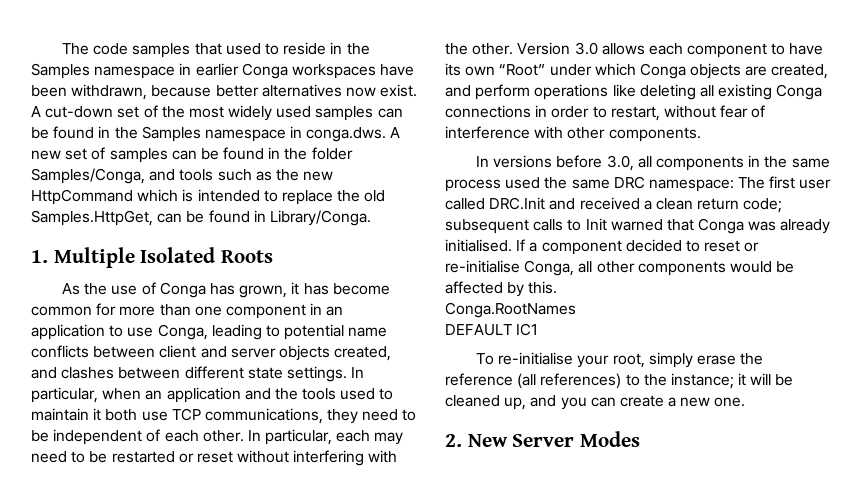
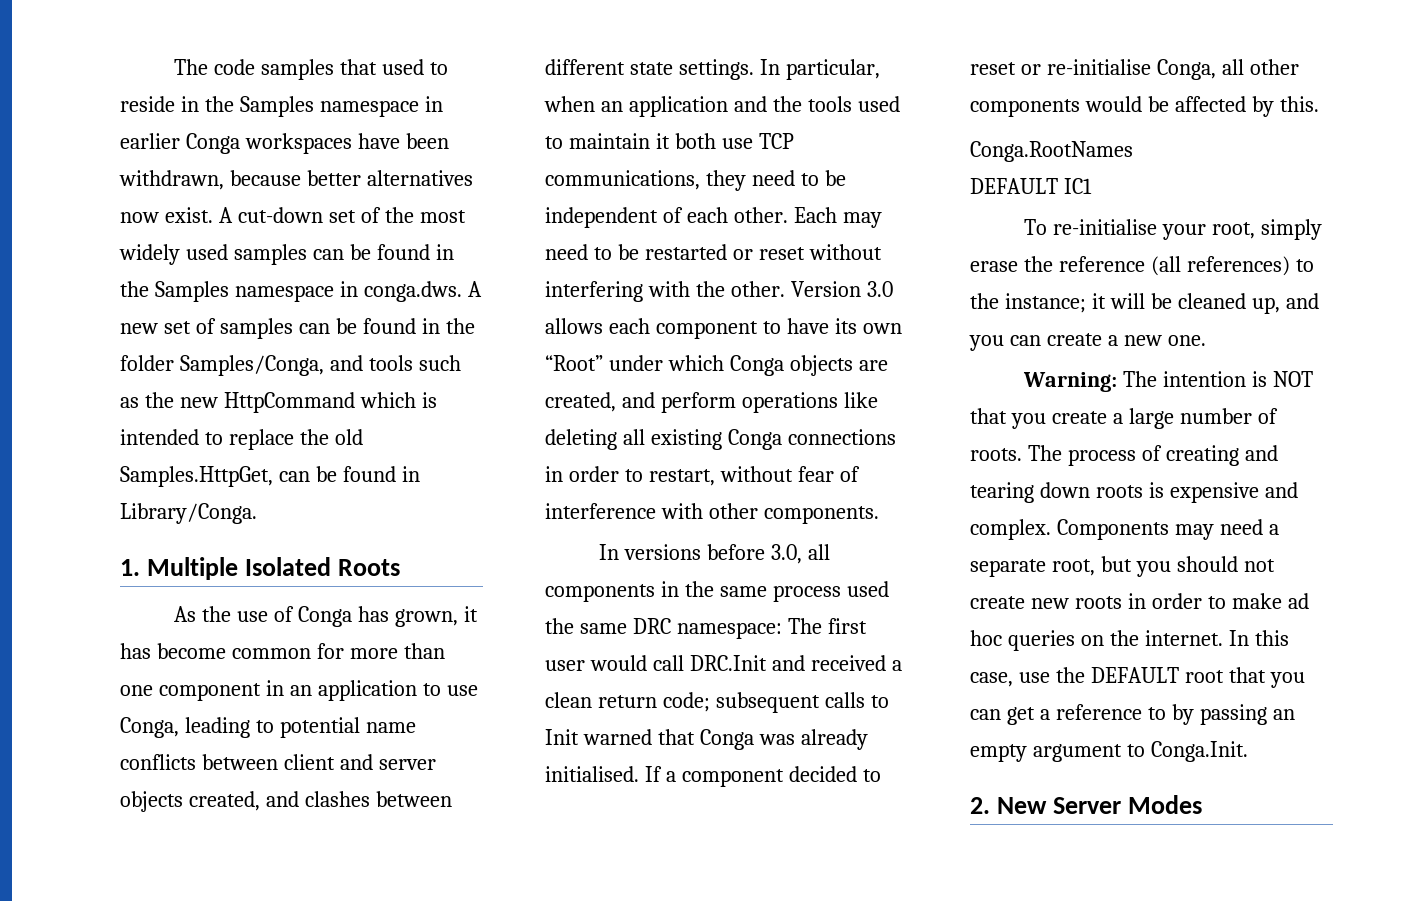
- In particular, each may need to be restarted or reset without interfering with the other.
+ Each may need to be restarted or reset without interfering with the other.
- In versions before 3.0, all components in the same process used the same DRC namespace: The first user called DRC.Init and received a clean return code; subsequent calls to Init warned that Conga was already initialised.
+ In versions before 3.0, all components in the same process used the same DRC namespace: The first user would call DRC.Init and received a clean return code; subsequent calls to Init warned that Conga was already initialised.
+ Warning: The intention is NOT that you create a large number of roots. The process of creating and tearing down roots is expensive and complex. Components may need a separate root, but you should not create new roots in order to make ad hoc queries on the internet. In this case, use the DEFAULT root that you can get a reference to by passing an empty argument to Conga.Init.

